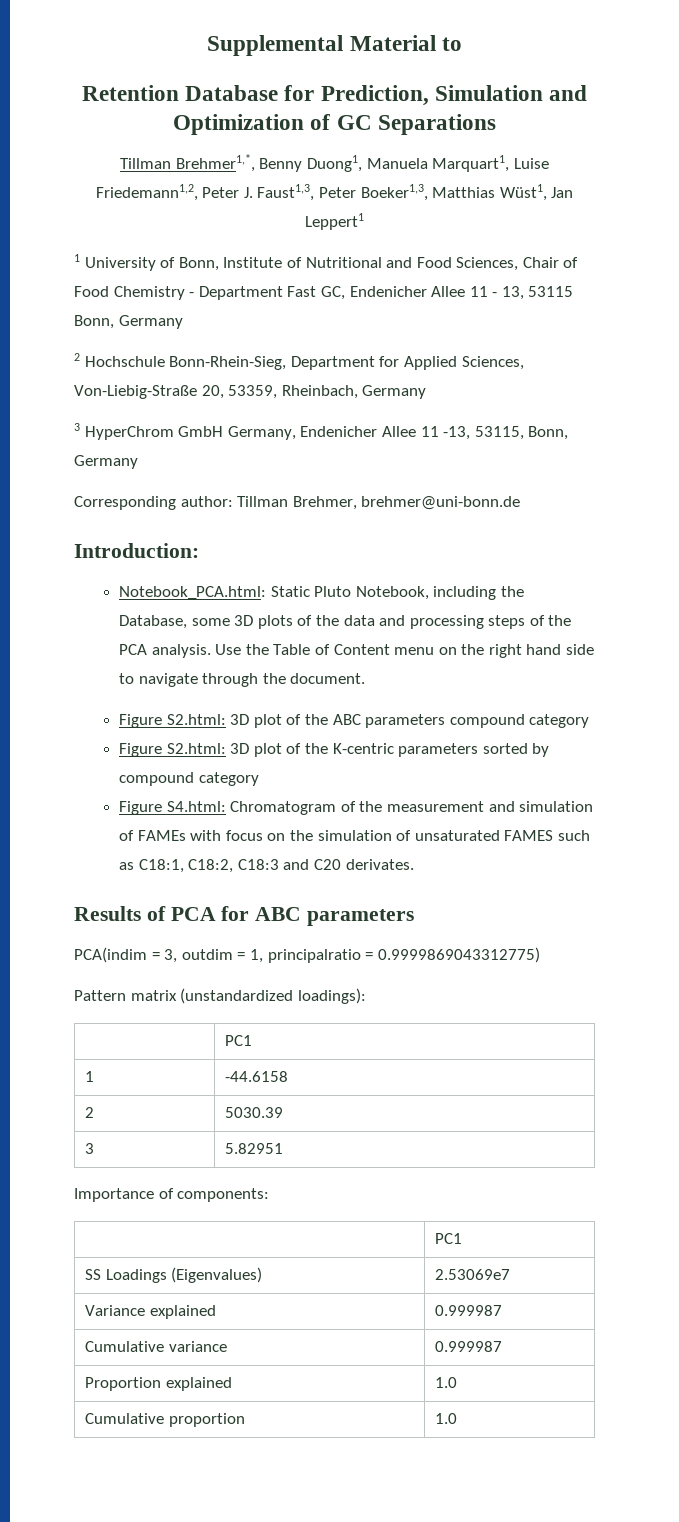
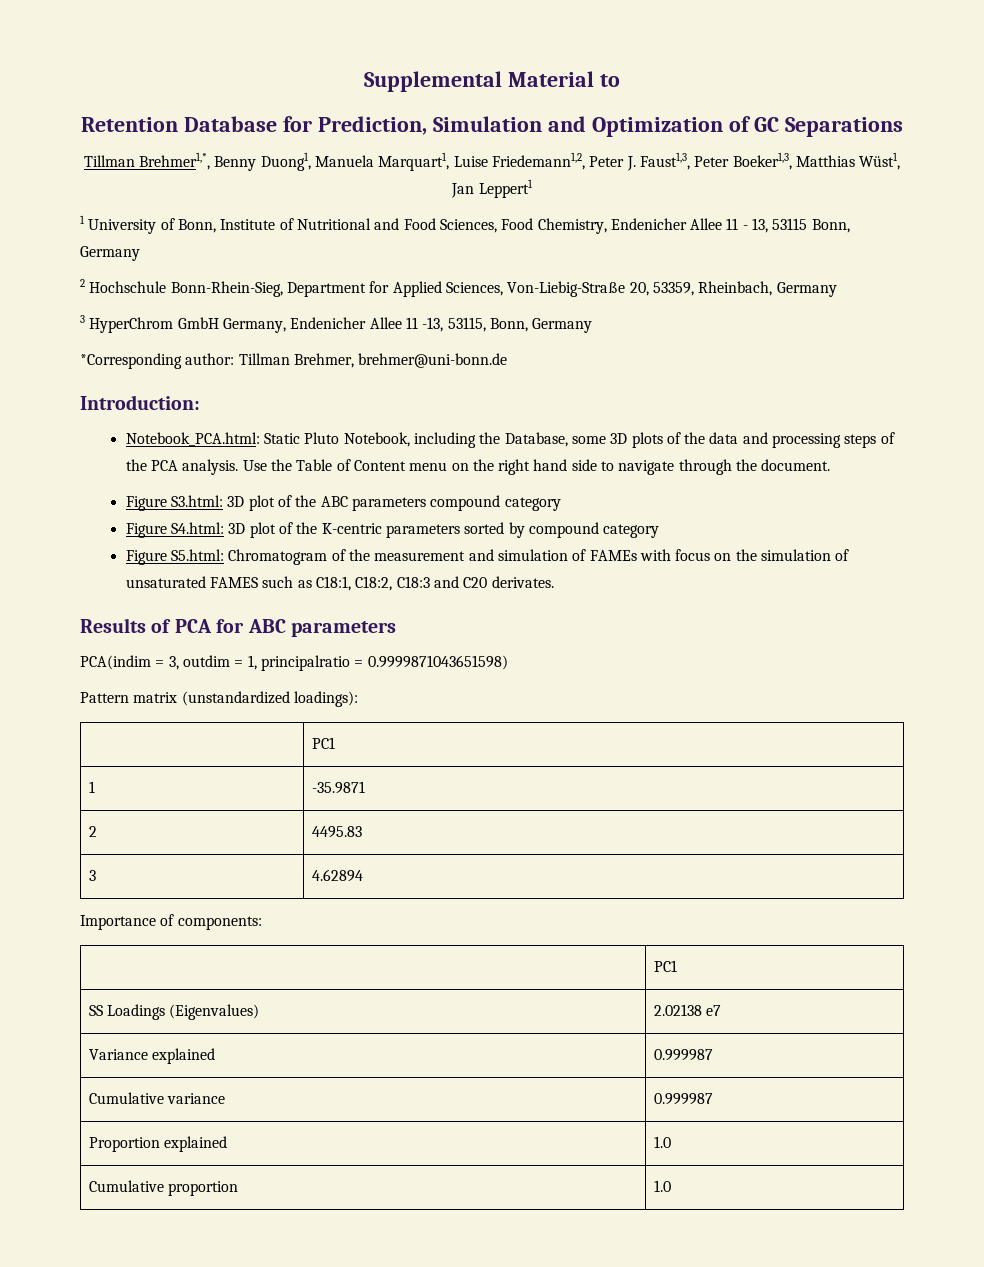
- 1 University of Bonn, Institute of Nutritional and Food Sciences, Chair of Food Chemistry - Department Fast GC, Endenicher Allee 11 - 13, 53115 Bonn, Germany
+ 1 University of Bonn, Institute of Nutritional and Food Sciences, Food Chemistry, Endenicher Allee 11 - 13, 53115 Bonn, Germany
- Corresponding author: Tillman Brehmer, brehmer@uni-bonn.de
+ *Corresponding author: Tillman Brehmer, brehmer@uni-bonn.de
- Figure S2.html: 3D plot of the ABC parameters compound category
+ Figure S3.html: 3D plot of the ABC parameters compound category
- Figure S2.html: 3D plot of the K-centric parameters sorted by compound category
+ Figure S4.html: 3D plot of the K-centric parameters sorted by compound category
- Figure S4.html: Chromatogram of the measurement and simulation of FAMEs with focus on the simulation of unsaturated FAMES such as C18:1, C18:2, C18:3 and C20 derivates.
+ Figure S5.html: Chromatogram of the measurement and simulation of FAMEs with focus on the simulation of unsaturated FAMES such as C18:1, C18:2, C18:3 and C20 derivates.
- PCA(indim = 3, outdim = 1, principalratio = 0.9999869043312775)
+ PCA(indim = 3, outdim = 1, principalratio = 0.9999871043651598)
- 1 | -44.6158
+ 1 | -35.9871
- 2 | 5030.39
+ 2 | 4495.83
- 3 | 5.82951
+ 3 | 4.62894
- SS Loadings (Eigenvalues) | 2.53069e7
+ SS Loadings (Eigenvalues) | 2.02138 e7

